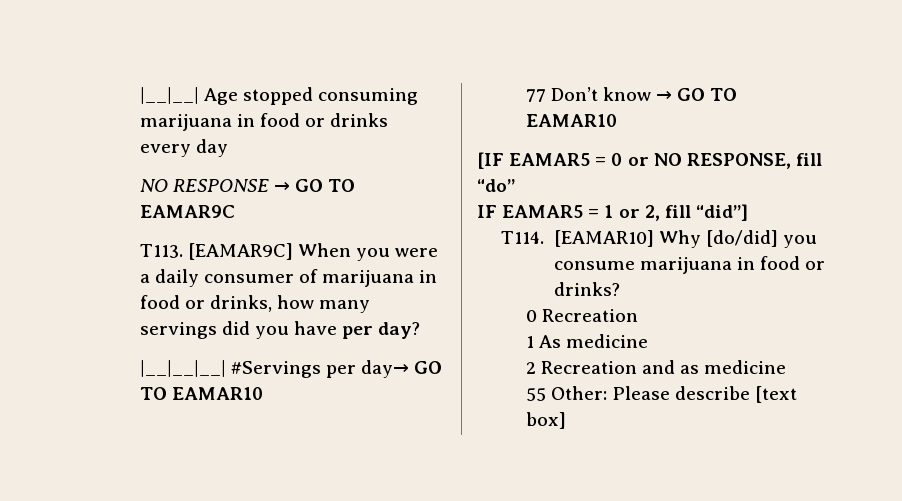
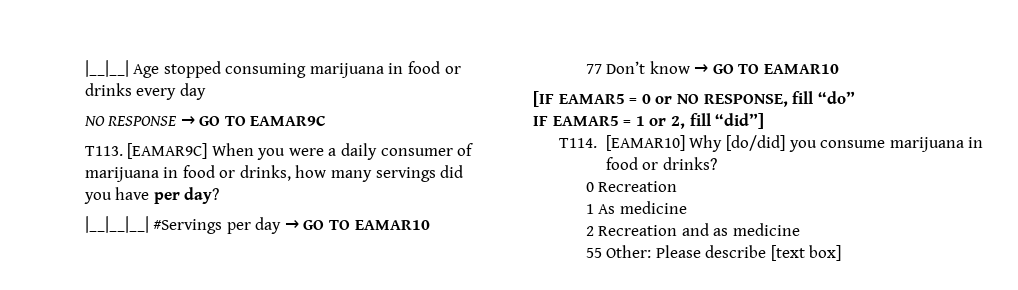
- |__|__|__| #Servings per day→ GO TO EAMAR10
+ |__|__|__| #Servings per day → GO TO EAMAR10

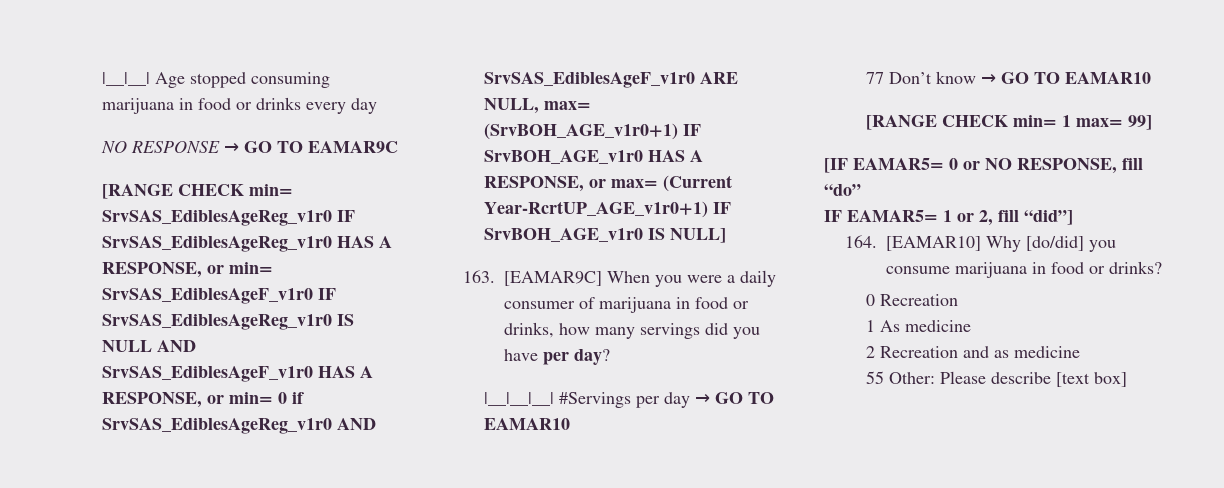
- T113. [EAMAR9C] When you were a daily consumer of marijuana in food or drinks, how many servings did you have per day?
+ [RANGE CHECK min= SrvSAS_EdiblesAgeReg_v1r0 IF SrvSAS_EdiblesAgeReg_v1r0 HAS A RESPONSE, or min= SrvSAS_EdiblesAgeF_v1r0 IF SrvSAS_EdiblesAgeReg_v1r0 IS NULL AND SrvSAS_EdiblesAgeF_v1r0 HAS A RESPONSE, or min= 0 if SrvSAS_EdiblesAgeReg_v1r0 AND SrvSAS_EdiblesAgeF_v1r0 ARE NULL, max= (SrvBOH_AGE_v1r0+1) IF SrvBOH_AGE_v1r0 HAS A RESPONSE, or max= (Current Year-RcrtUP_AGE_v1r0+1) IF SrvBOH_AGE_v1r0 IS NULL]
+ 163. [EAMAR9C] When you were a daily consumer of marijuana in food or drinks, how many servings did you have per day?
+ [RANGE CHECK min= 1 max= 99]
- [IF EAMAR5 = 0 or NO RESPONSE, fill “do”
+ [IF EAMAR5= 0 or NO RESPONSE, fill “do”
- IF EAMAR5 = 1 or 2, fill “did”]
+ IF EAMAR5= 1 or 2, fill “did”]
- T114. [EAMAR10] Why [do/did] you consume marijuana in food or drinks?
+ 164. [EAMAR10] Why [do/did] you consume marijuana in food or drinks?

